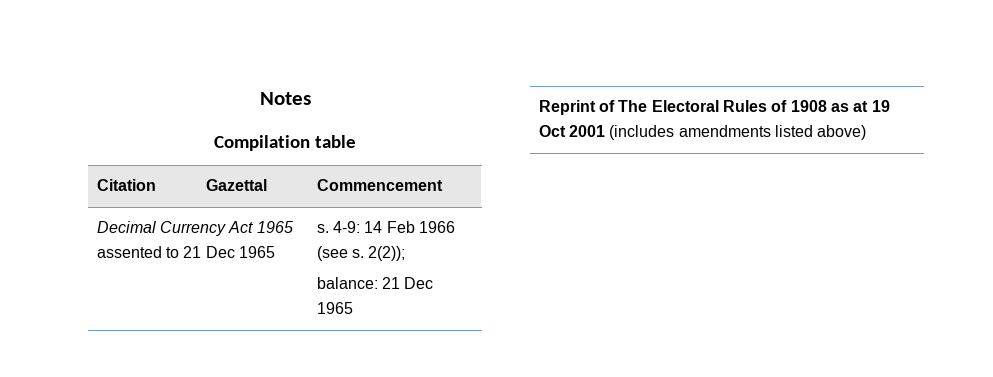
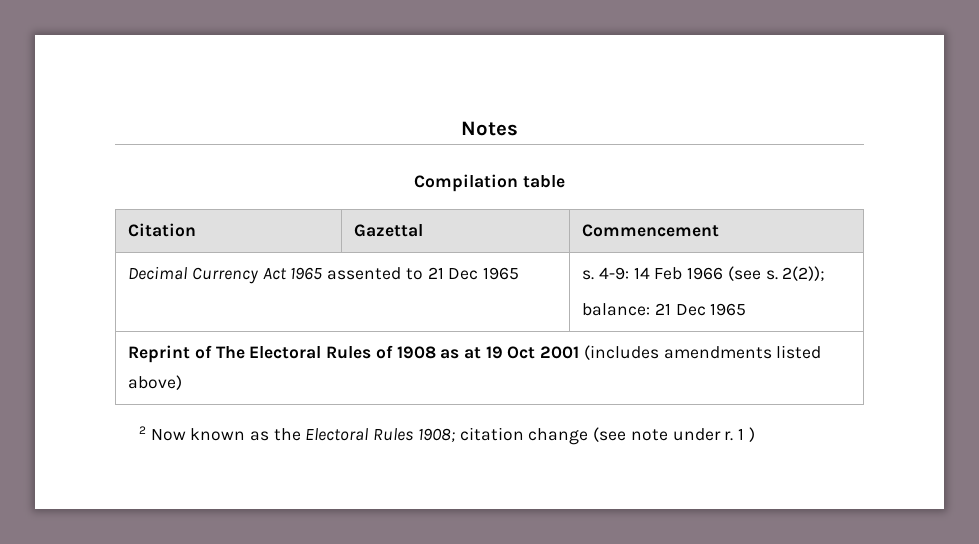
+ 2 Now known as the Electoral Rules 1908; citation change (see note under r. 1 )

